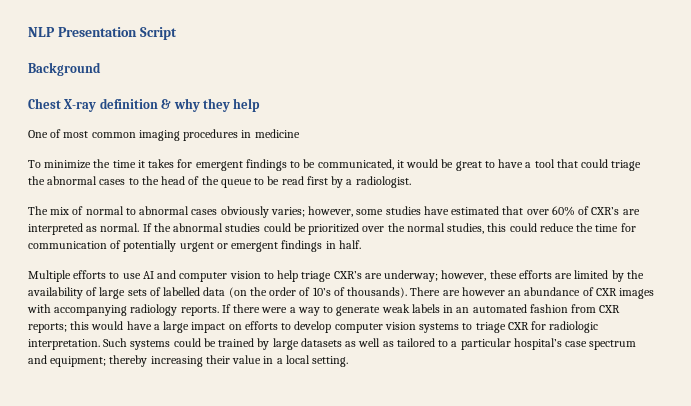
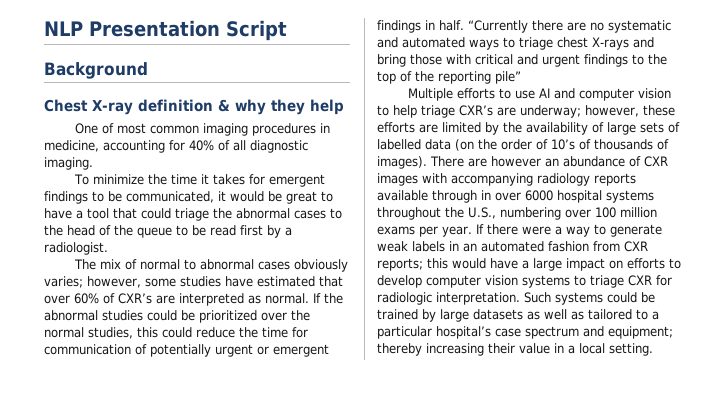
- One of most common imaging procedures in medicine
+ One of most common imaging procedures in medicine, accounting for 40% of all diagnostic imaging.
+ “Currently there are no systematic and automated ways to triage chest X-rays and bring those with critical and urgent findings to the top of the reporting pile”
- Multiple efforts to use AI and computer vision to help triage CXR’s are underway; however, these efforts are limited by the availability of large sets of labelled data (on the order of 10’s of thousands).
+ Multiple efforts to use AI and computer vision to help triage CXR’s are underway; however, these efforts are limited by the availability of large sets of labelled data (on the order of 10’s of thousands of images).
- There are however an abundance of CXR images with accompanying radiology reports.
+ There are however an abundance of CXR images with accompanying radiology reports available through in over 6000 hospital systems throughout the U.S., numbering over 100 million exams per year.

